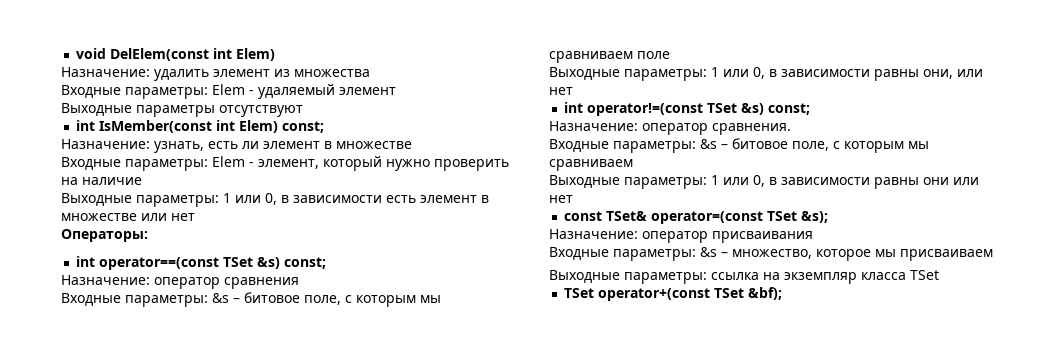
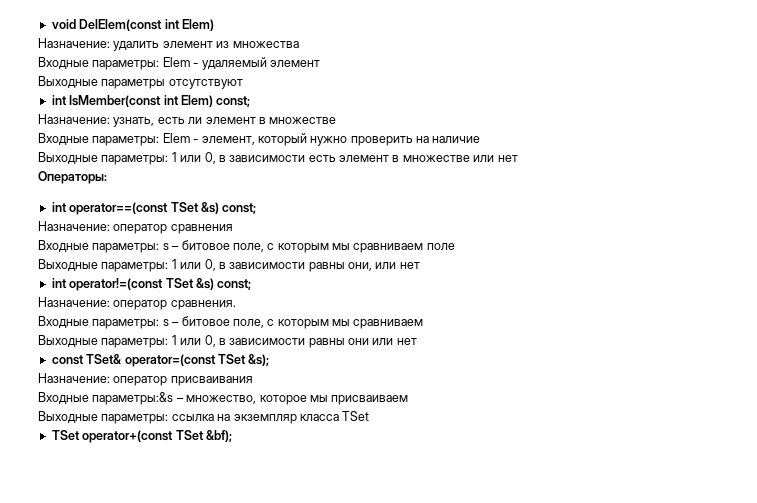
- Входные параметры: &s – битовое поле, с которым мы сравниваем поле
+ Входные параметры: s – битовое поле, с которым мы сравниваем поле
  Назначение: оператор сравнения.
- Входные параметры: &s – битовое поле, с которым мы сравниваем
+ Входные параметры: s – битовое поле, с которым мы сравниваем
- Входные параметры: &s – множество, которое мы присваиваем
+ Входные параметры:&s – множество, которое мы присваиваем

